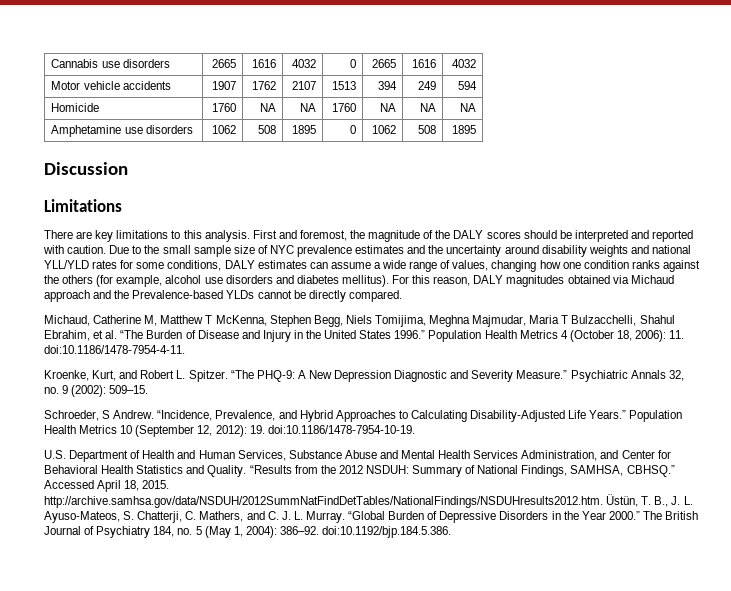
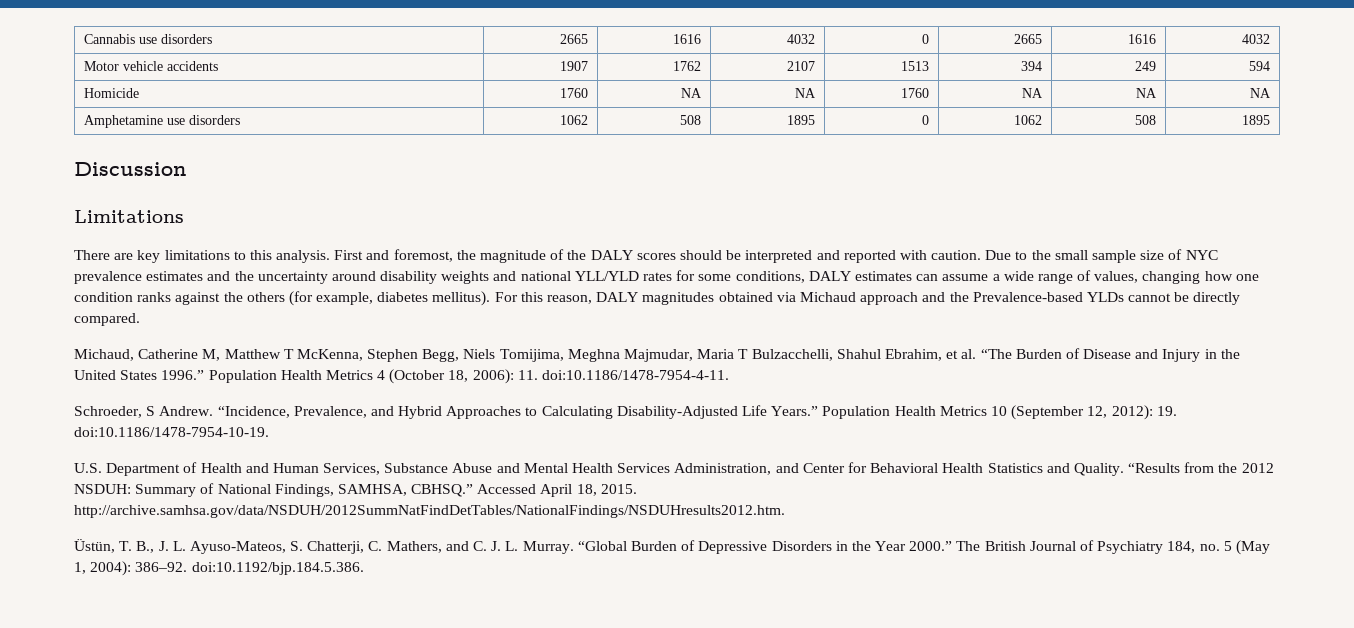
- Due to the small sample size of NYC prevalence estimates and the uncertainty around disability weights and national YLL/YLD rates for some conditions, DALY estimates can assume a wide range of values, changing how one condition ranks against the others (for example, alcohol use disorders and diabetes mellitus).
+ Due to the small sample size of NYC prevalence estimates and the uncertainty around disability weights and national YLL/YLD rates for some conditions, DALY estimates can assume a wide range of values, changing how one condition ranks against the others (for example, diabetes mellitus).
- Kroenke, Kurt, and Robert L. Spitzer. “The PHQ-9: A New Depression Diagnostic and Severity Measure.” Psychiatric Annals 32, no. 9 (2002): 509–15.
- Accessed April 18, 2015. http://archive.samhsa.gov/data/NSDUH/2012SummNatFindDetTables/NationalFindings/NSDUHresults2012.htm. Üstün, T. B., J. L. Ayuso-Mateos, S. Chatterji, C. Mathers, and C. J. L. Murray.
+ Accessed April 18, 2015. http://archive.samhsa.gov/data/NSDUH/2012SummNatFindDetTables/NationalFindings/NSDUHresults2012.htm.
+ Üstün, T. B., J. L. Ayuso-Mateos, S. Chatterji, C. Mathers, and C. J. L. Murray.

